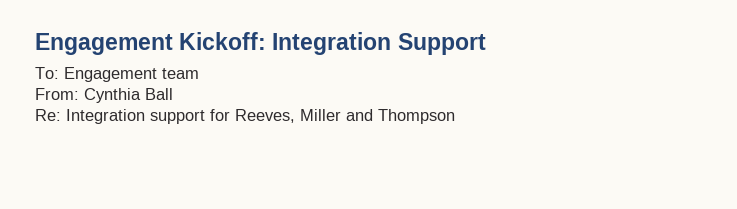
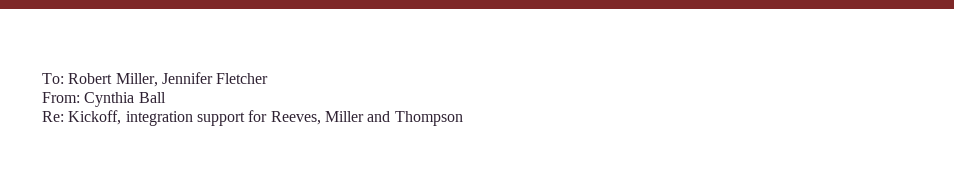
- Engagement Kickoff: Integration Support
- To: Engagement team
+ To: Robert Miller, Jennifer Fletcher
- Re: Integration support for Reeves, Miller and Thompson
+ Re: Kickoff, integration support for Reeves, Miller and Thompson

